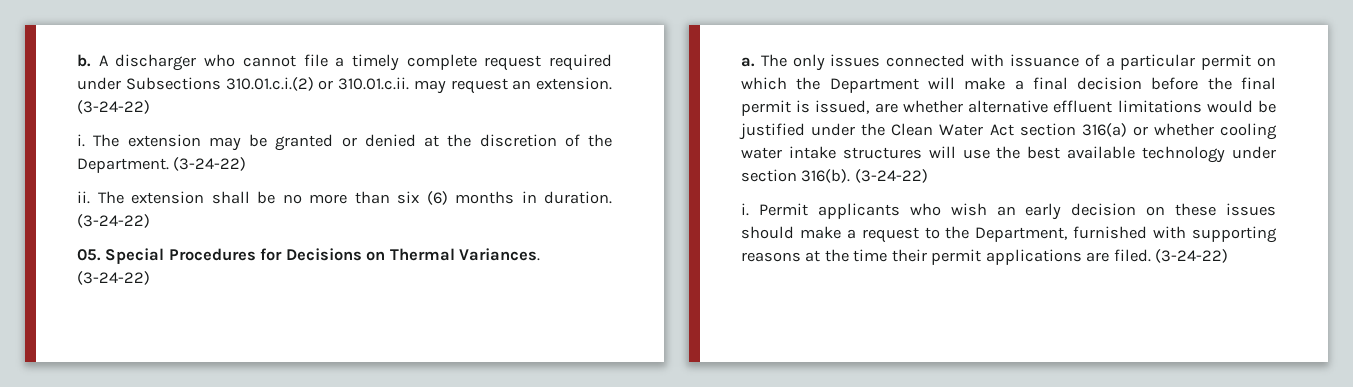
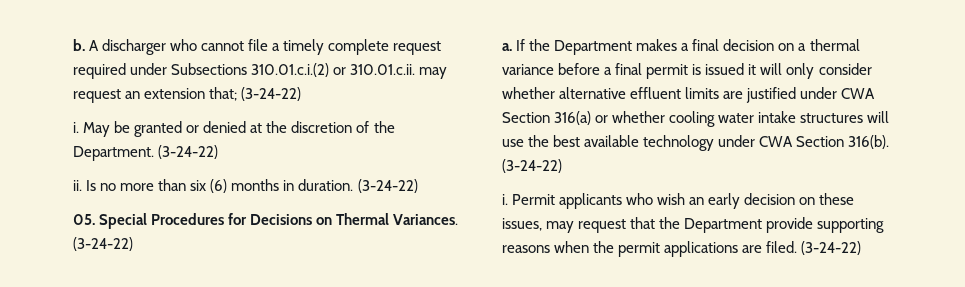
- A discharger who cannot file a timely complete request required under Subsections 310.01.c.i.(2) or 310.01.c.ii. may request an extension. (3-24-22)
- i. The extension may be granted or denied at the discretion of the Department.
+ A discharger who cannot file a timely complete request required under Subsections 310.01.c.i.(2) or 310.01.c.ii. may request an extension that; (3-24-22)
+ i. May be granted or denied at the discretion of the Department.
- The extension shall be no more than six (6) months in duration.
+ Is no more than six (6) months in duration.
- The only issues connected with issuance of a particular permit on which the Department will make a final decision before the final permit is issued, are whether alternative effluent limitations would be justified under the Clean Water Act section 316(a) or whether cooling water intake structures will use the best available technology under section 316(b).
+ If the Department makes a final decision on a thermal variance before a final permit is issued it will only consider whether alternative effluent limits are justified under CWA Section 316(a) or whether cooling water intake structures will use the best available technology under CWA Section 316(b).
- Permit applicants who wish an early decision on these issues should make a request to the Department, furnished with supporting reasons at the time their permit applications are filed.
+ Permit applicants who wish an early decision on these issues, may request that the Department provide supporting reasons when the permit applications are filed.

